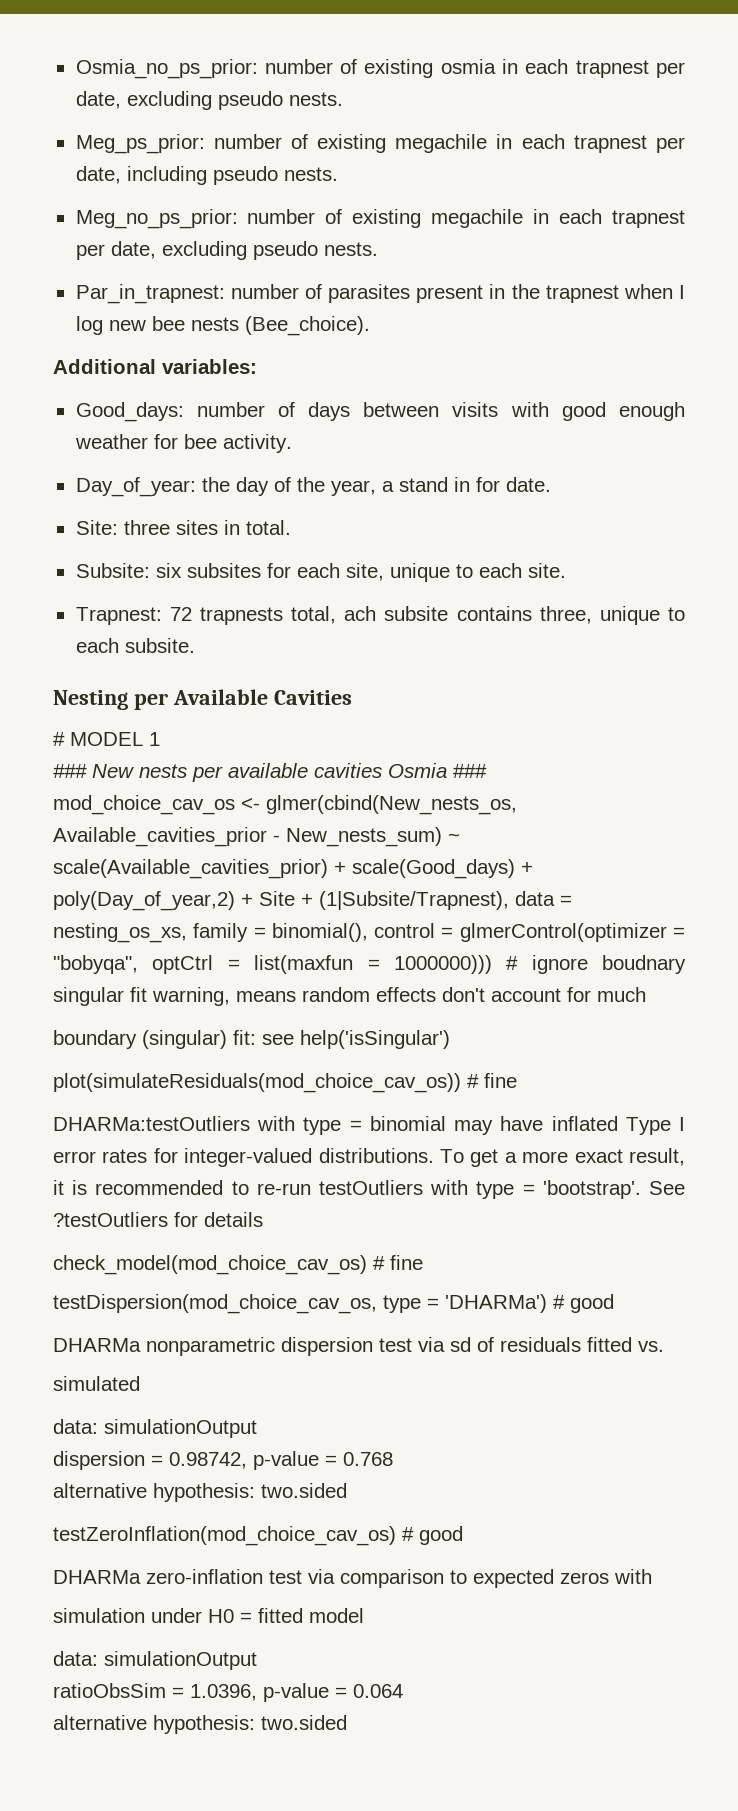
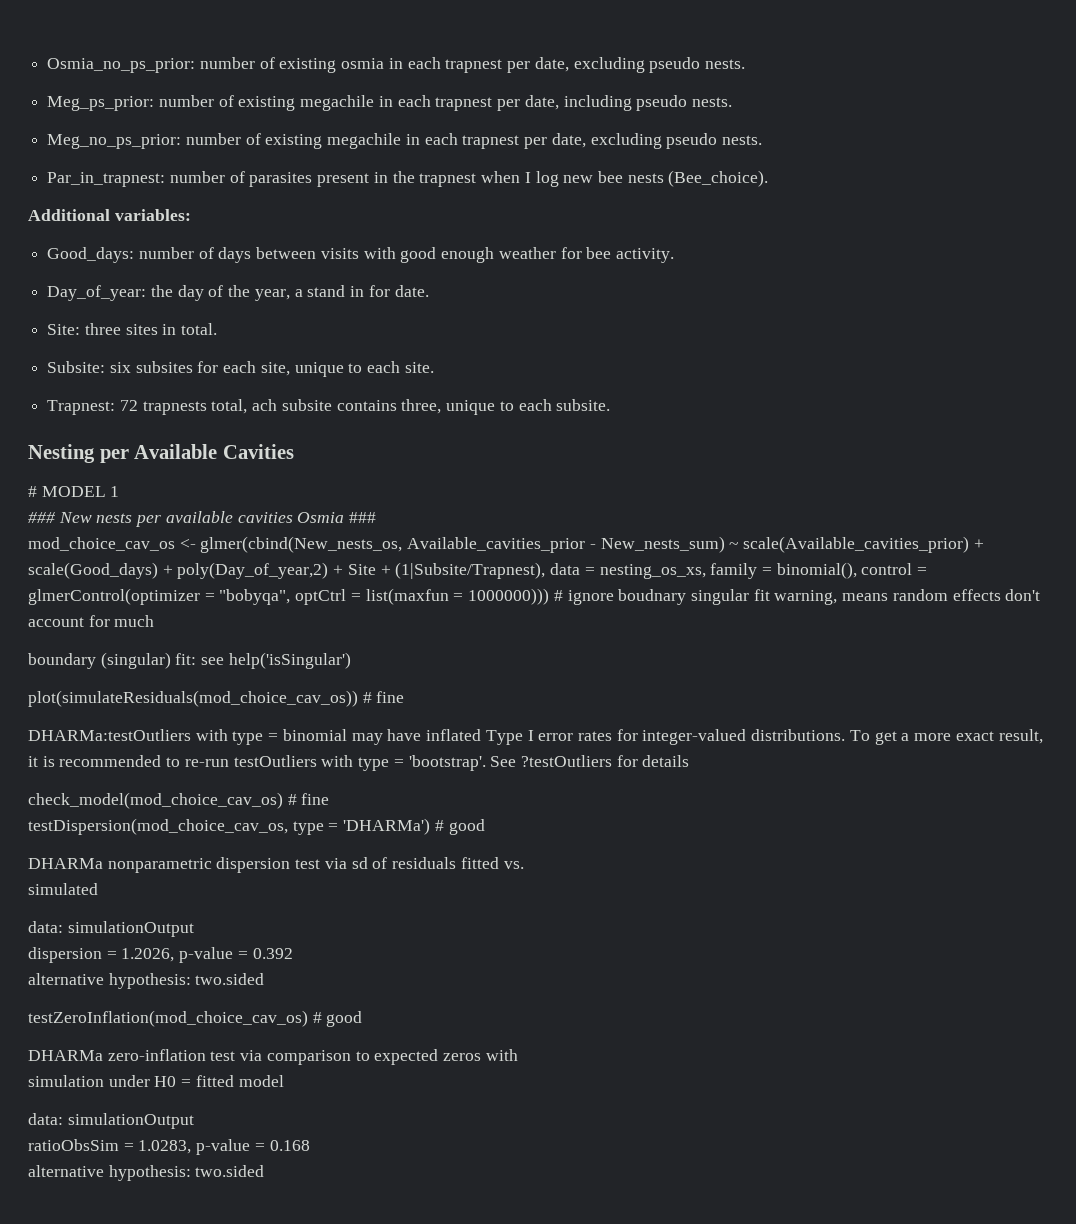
- dispersion = 0.98742, p-value = 0.768
+ dispersion = 1.2026, p-value = 0.392
- ratioObsSim = 1.0396, p-value = 0.064
+ ratioObsSim = 1.0283, p-value = 0.168

